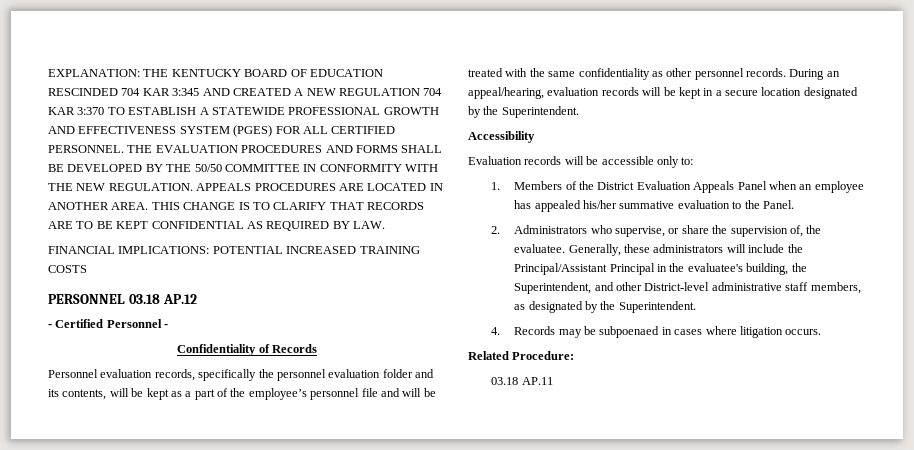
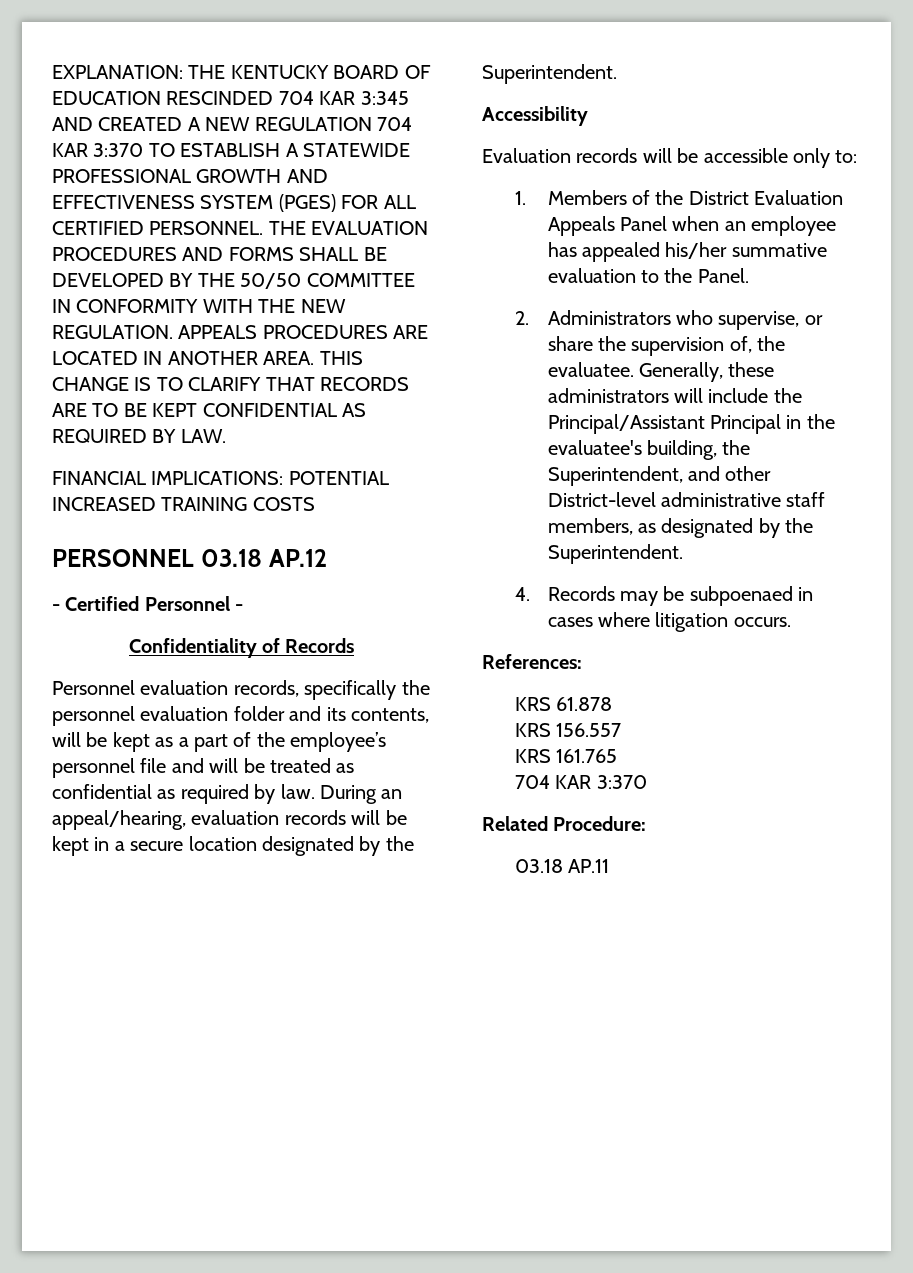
- Personnel evaluation records, specifically the personnel evaluation folder and its contents, will be kept as a part of the employee’s personnel file and will be treated with the same confidentiality as other personnel records.
+ Personnel evaluation records, specifically the personnel evaluation folder and its contents, will be kept as a part of the employee’s personnel file and will be treated as confidential as required by law.
+ References:
+ KRS 61.878
+ KRS 156.557
+ KRS 161.765
+ 704 KAR 3:370

